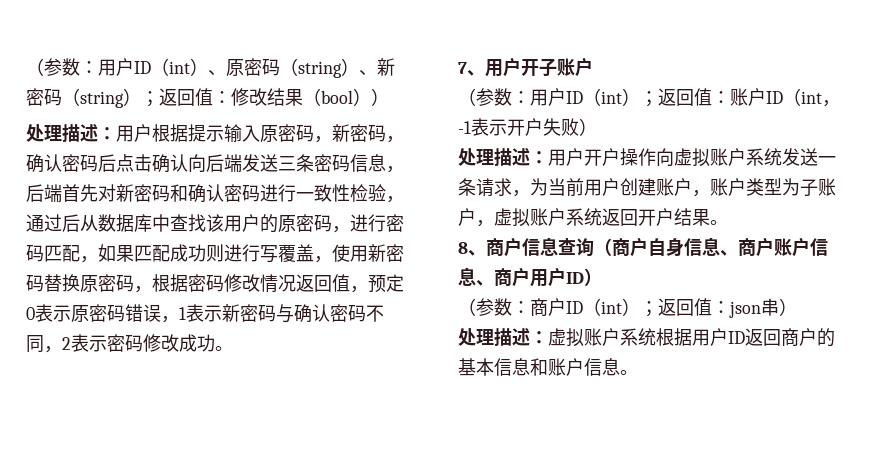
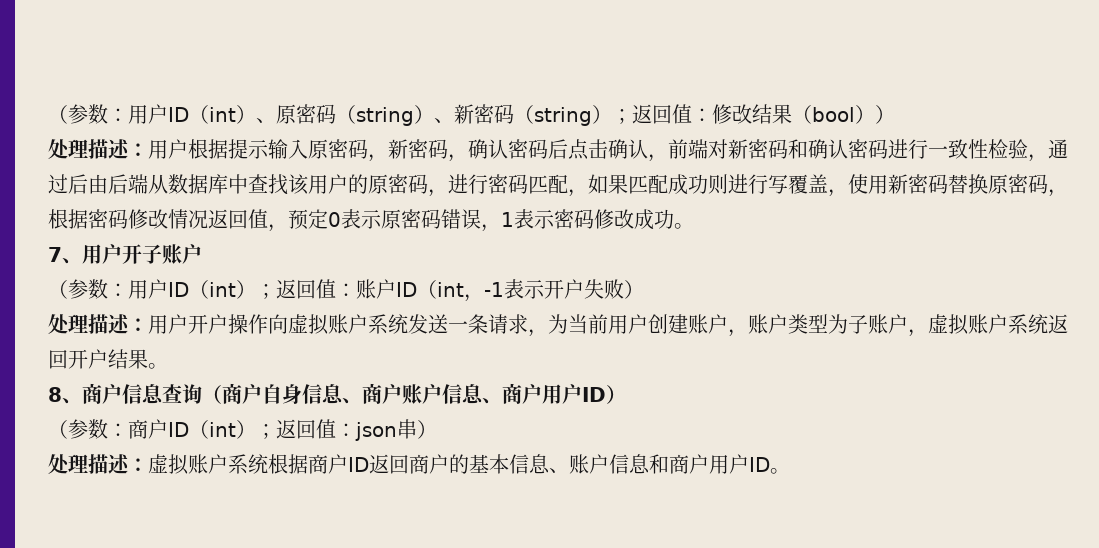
- 用户根据提示输入原密码，新密码，确认密码后点击确认向后端发送三条密码信息，后端首先对新密码和确认密码进行一致性检验，通过后从数据库中查找该用户的原密码，进行密码匹配，如果匹配成功则进行写覆盖，使用新密码替换原密码，根据密码修改情况返回值，预定0表示原密码错误，1表示新密码与确认密码不同，2表示密码修改成功。
+ 用户根据提示输入原密码，新密码，确认密码后点击确认，前端对新密码和确认密码进行一致性检验，通过后由后端从数据库中查找该用户的原密码，进行密码匹配，如果匹配成功则进行写覆盖，使用新密码替换原密码，根据密码修改情况返回值，预定0表示原密码错误，1表示密码修改成功。
- 处理描述：虚拟账户系统根据用户ID返回商户的基本信息和账户信息。
+ 处理描述：虚拟账户系统根据商户ID返回商户的基本信息、账户信息和商户用户ID。

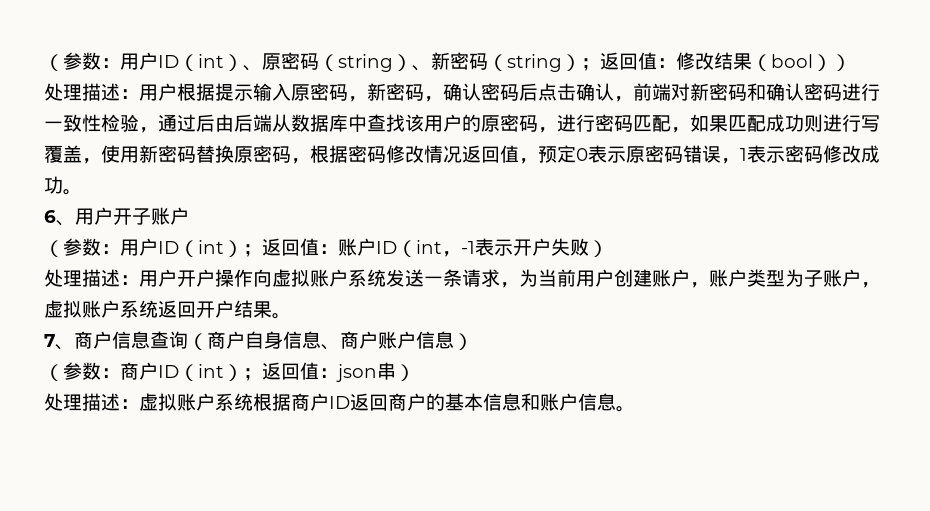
- 7、用户开子账户
+ 6、用户开子账户
- 8、商户信息查询（商户自身信息、商户账户信息、商户用户ID）
+ 7、商户信息查询（商户自身信息、商户账户信息）
- 处理描述：虚拟账户系统根据商户ID返回商户的基本信息、账户信息和商户用户ID。
+ 处理描述：虚拟账户系统根据商户ID返回商户的基本信息和账户信息。

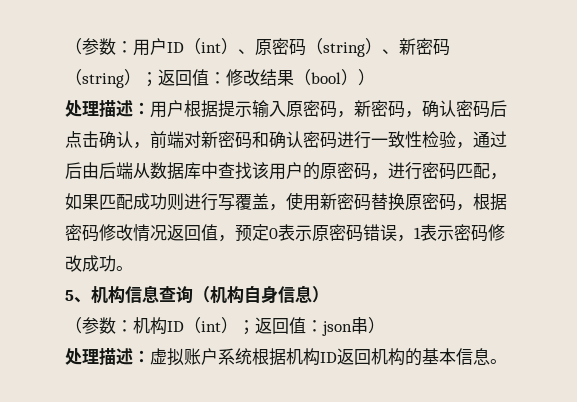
- 6、用户开子账户
- （参数：用户ID（int）；返回值：账户ID（int，-1表示开户失败）
- 处理描述：用户开户操作向虚拟账户系统发送一条请求，为当前用户创建账户，账户类型为子账户，虚拟账户系统返回开户结果。
- 7、商户信息查询（商户自身信息、商户账户信息）
+ 5、机构信息查询（机构自身信息）
- （参数：商户ID（int）；返回值：json串）
+ （参数：机构ID（int）；返回值：json串）
- 处理描述：虚拟账户系统根据商户ID返回商户的基本信息和账户信息。
+ 处理描述：虚拟账户系统根据机构ID返回机构的基本信息。

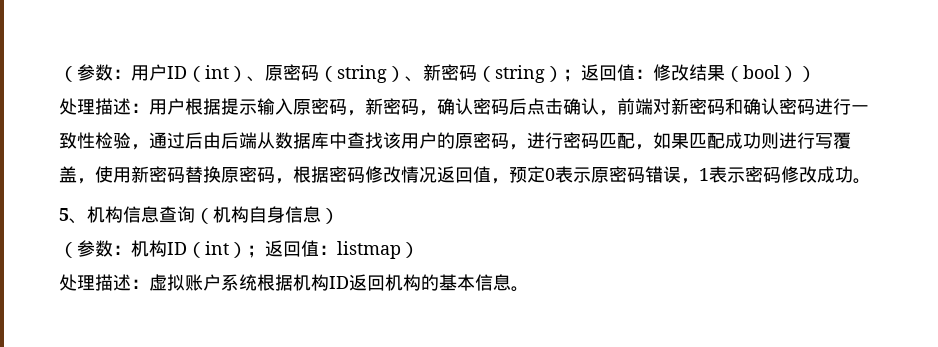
- （参数：机构ID（int）；返回值：json串）
+ （参数：机构ID（int）；返回值：listmap）

